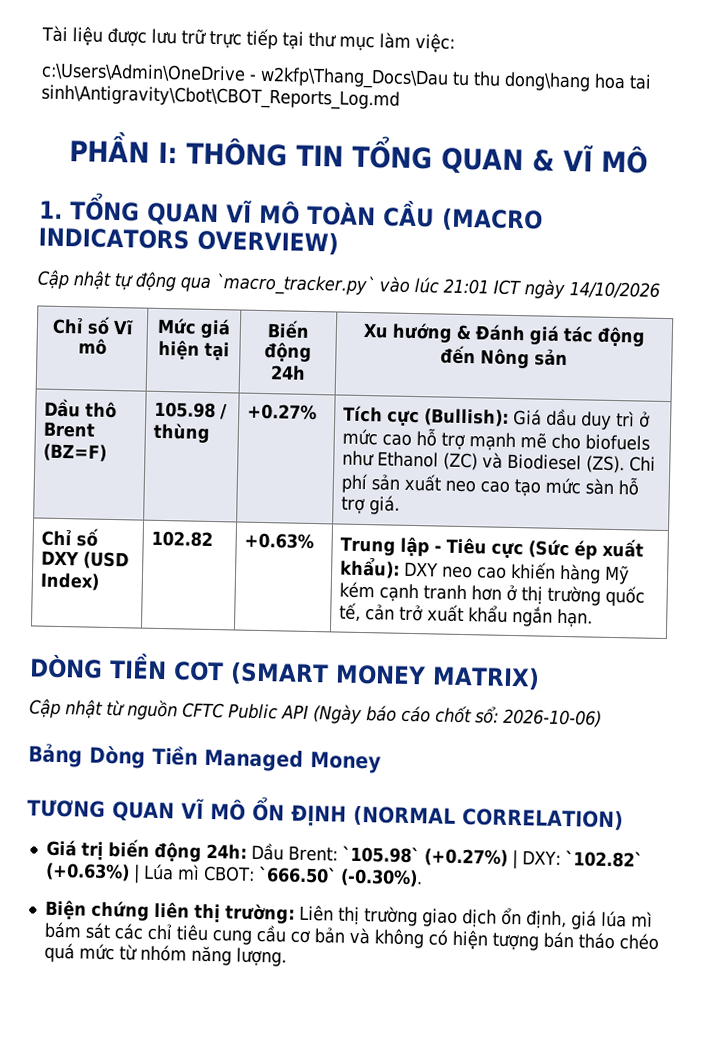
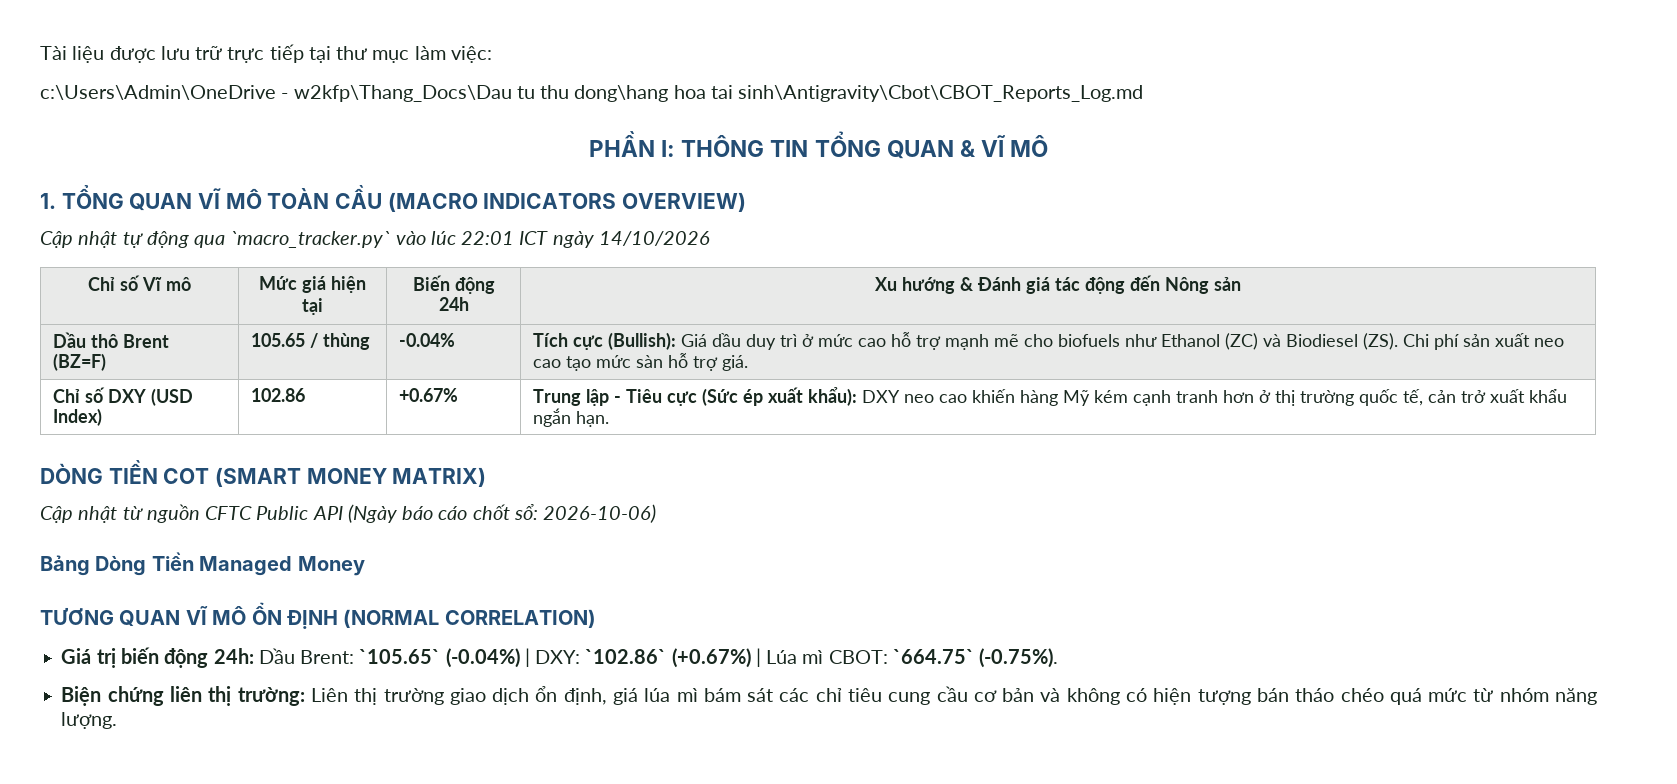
- Cập nhật tự động qua `macro_tracker.py` vào lúc 21:01 ICT ngày 14/10/2026
+ Cập nhật tự động qua `macro_tracker.py` vào lúc 22:01 ICT ngày 14/10/2026
- 105.98 / thùng
+ 105.65 / thùng
- +0.27%
+ -0.04%
- Chỉ số DXY (USD Index) | 102.82 | +0.63% | Trung lập - Tiêu cực (Sức ép xuất khẩu): DXY neo cao khiến hàng Mỹ kém cạnh tranh hơn ở thị trường quốc tế, cản trở xuất khẩu ngắn hạn.
+ Chỉ số DXY (USD Index) | 102.86 | +0.67% | Trung lập - Tiêu cực (Sức ép xuất khẩu): DXY neo cao khiến hàng Mỹ kém cạnh tranh hơn ở thị trường quốc tế, cản trở xuất khẩu ngắn hạn.
- Giá trị biến động 24h: Dầu Brent: `105.98` (+0.27%) | DXY: `102.82` (+0.63%) | Lúa mì CBOT: `666.50` (-0.30%).
+ Giá trị biến động 24h: Dầu Brent: `105.65` (-0.04%) | DXY: `102.86` (+0.67%) | Lúa mì CBOT: `664.75` (-0.75%).

